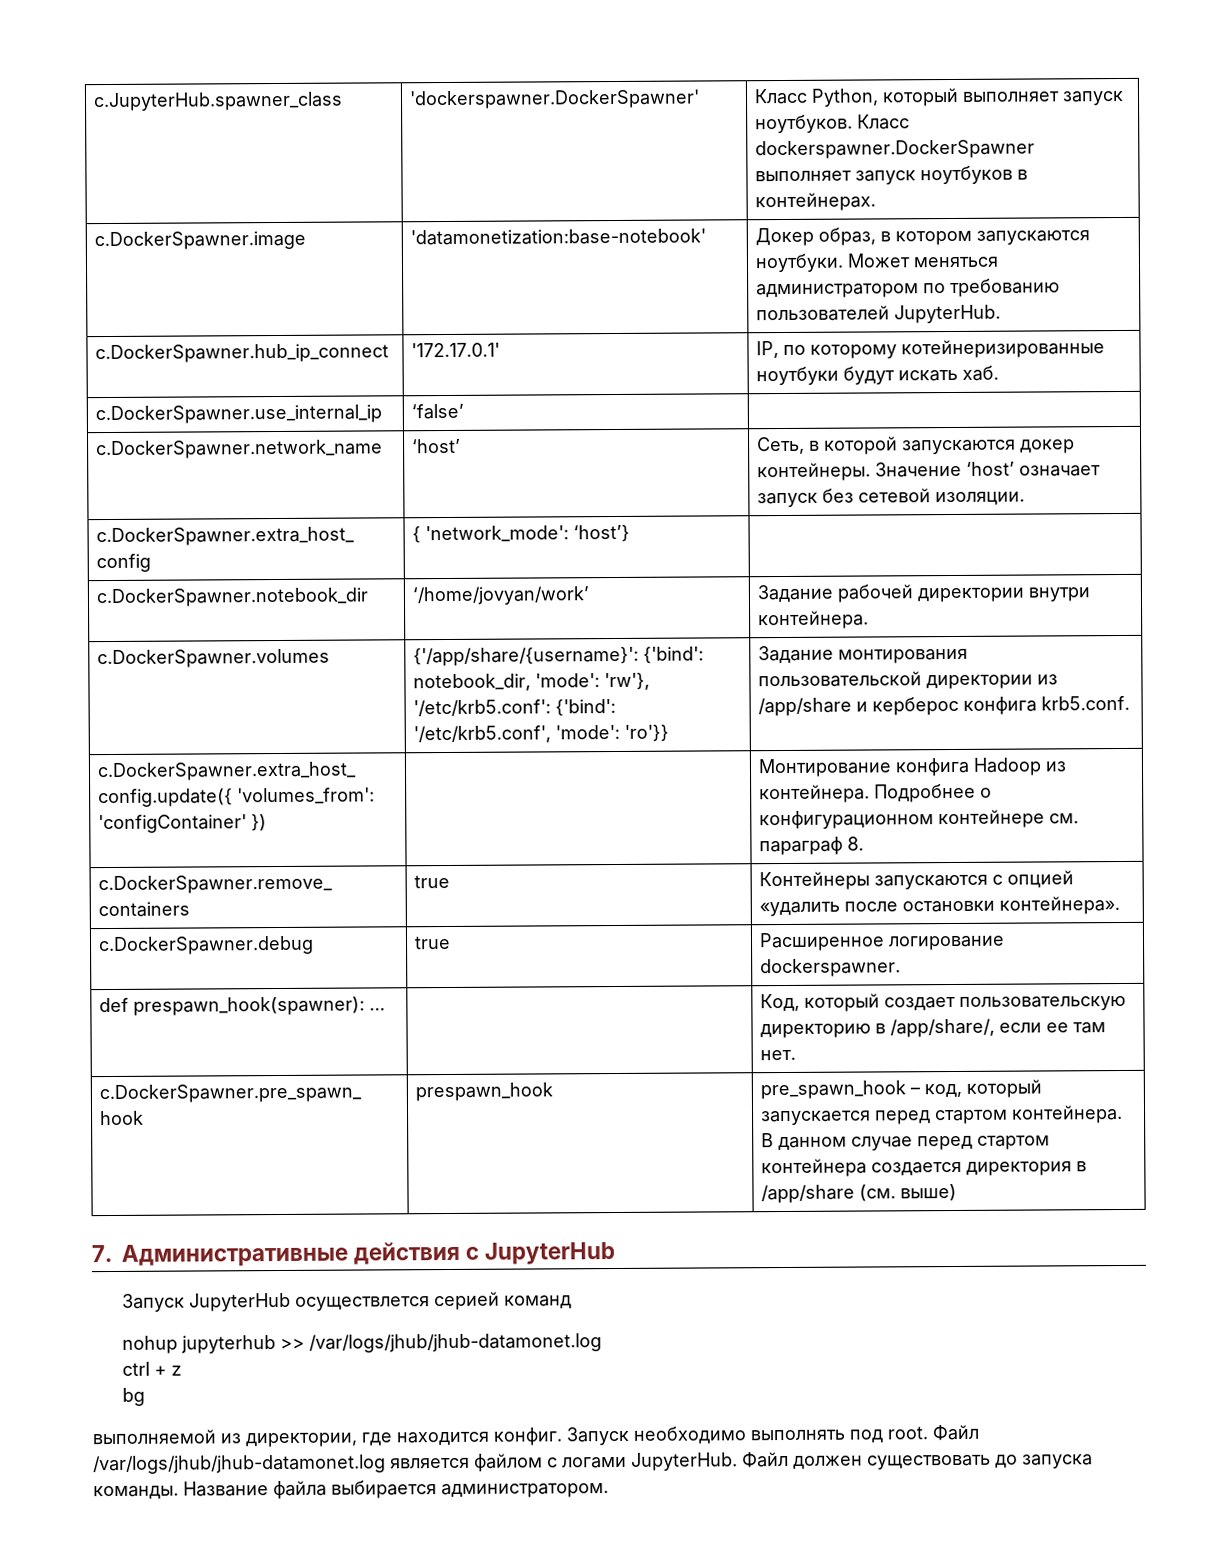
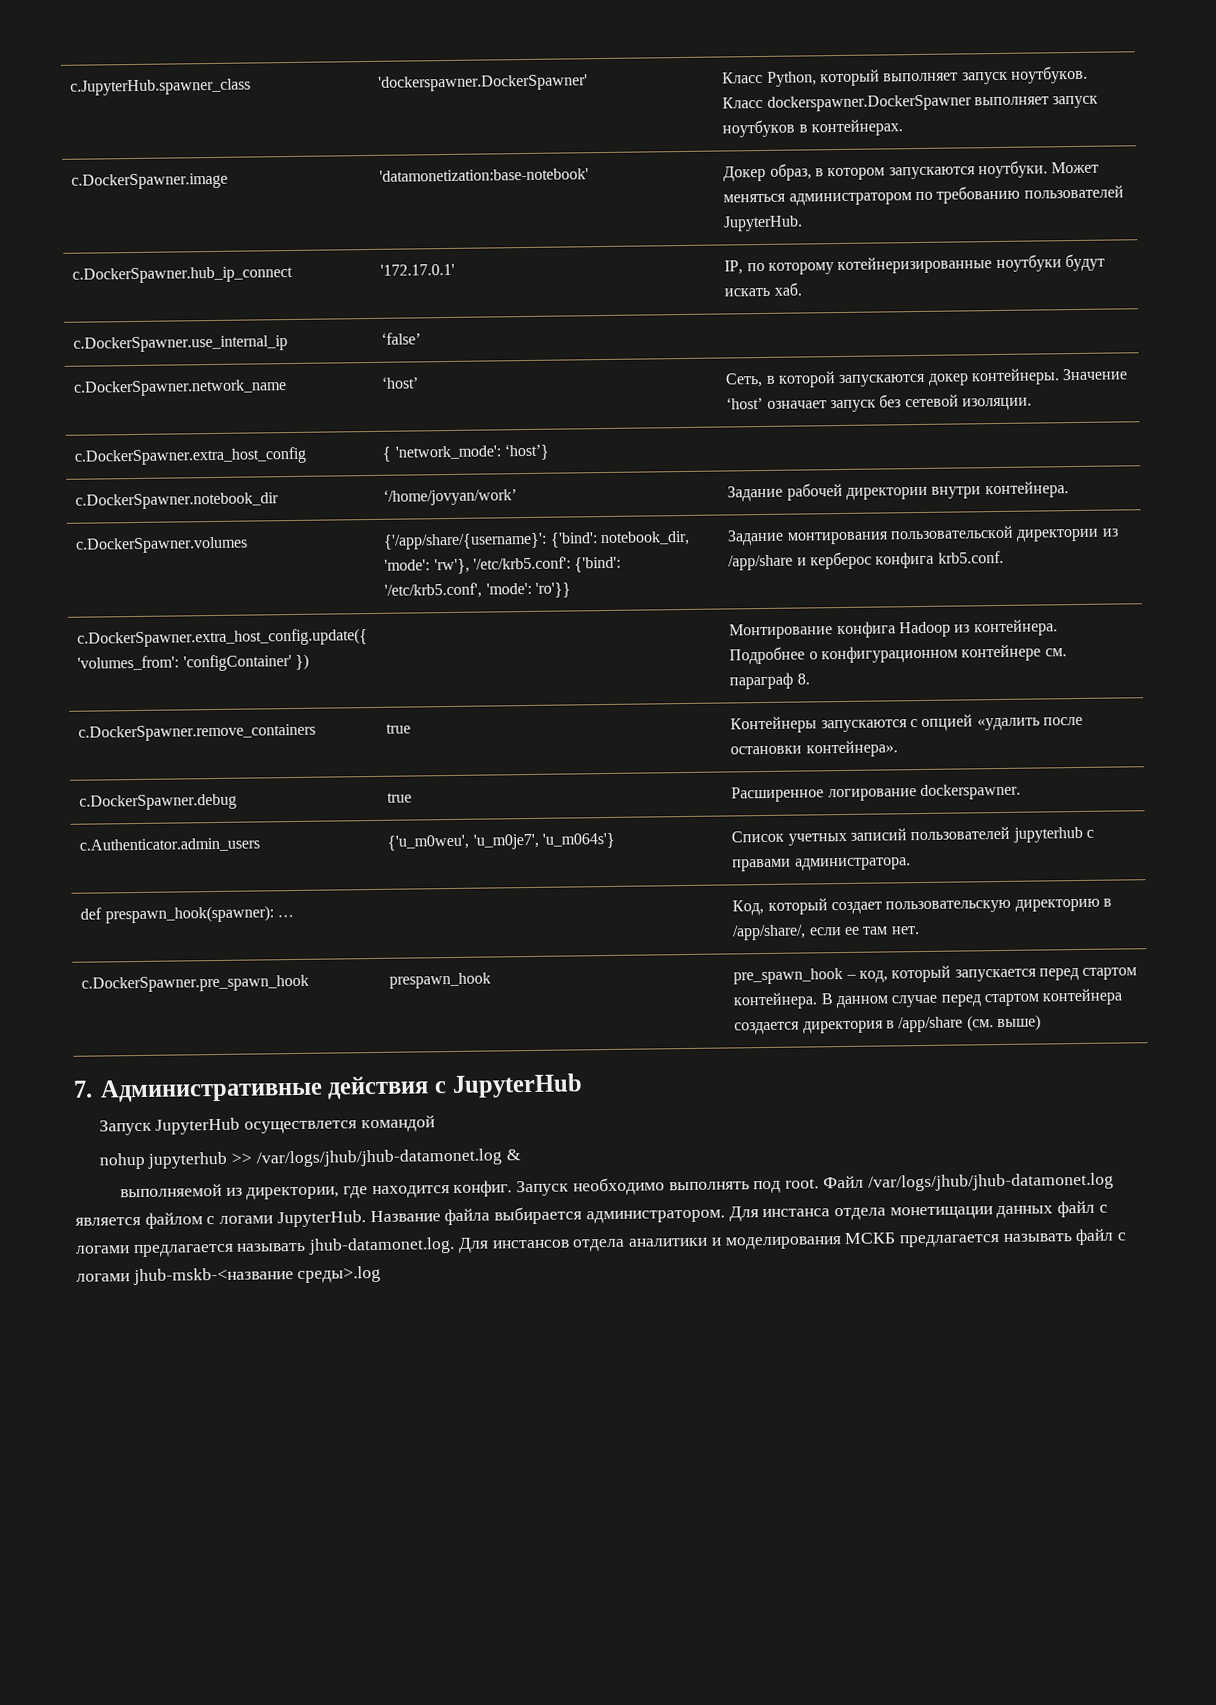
+ c.Authenticator.admin_users | {'u_m0weu', 'u_m0je7', 'u_m064s'} | Список учетных записий пользователей jupyterhub с правами администратора.
- Запуск JupyterHub осуществлется серией команд
+ Запуск JupyterHub осуществлется командой
- nohup jupyterhub >> /var/logs/jhub/jhub-datamonet.log
- ctrl + z
- bg
+ nohup jupyterhub >> /var/logs/jhub/jhub-datamonet.log &
- Файл должен существовать до запуска команды. Название файла выбирается администратором.
+ Название файла выбирается администратором. Для инстанса отдела монетищации данных файл с логами предлагается называть jhub-datamonet.log. Для инстансов отдела аналитики и моделирования МСКБ предлагается называть файл с логами jhub-mskb-<название среды>.log

